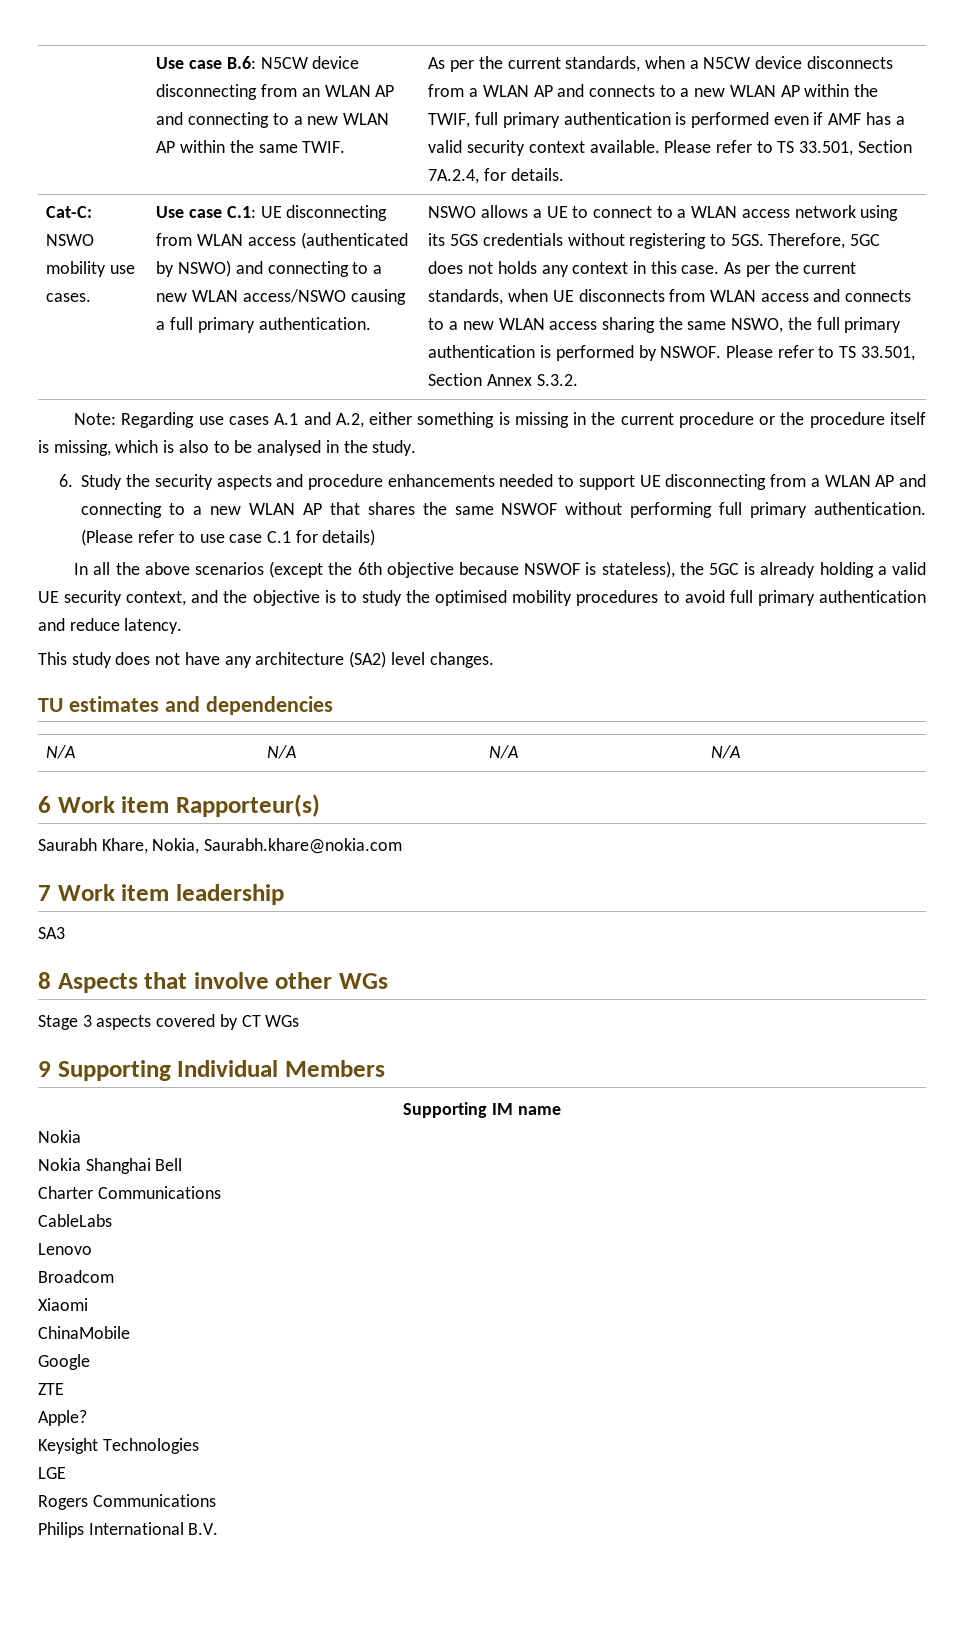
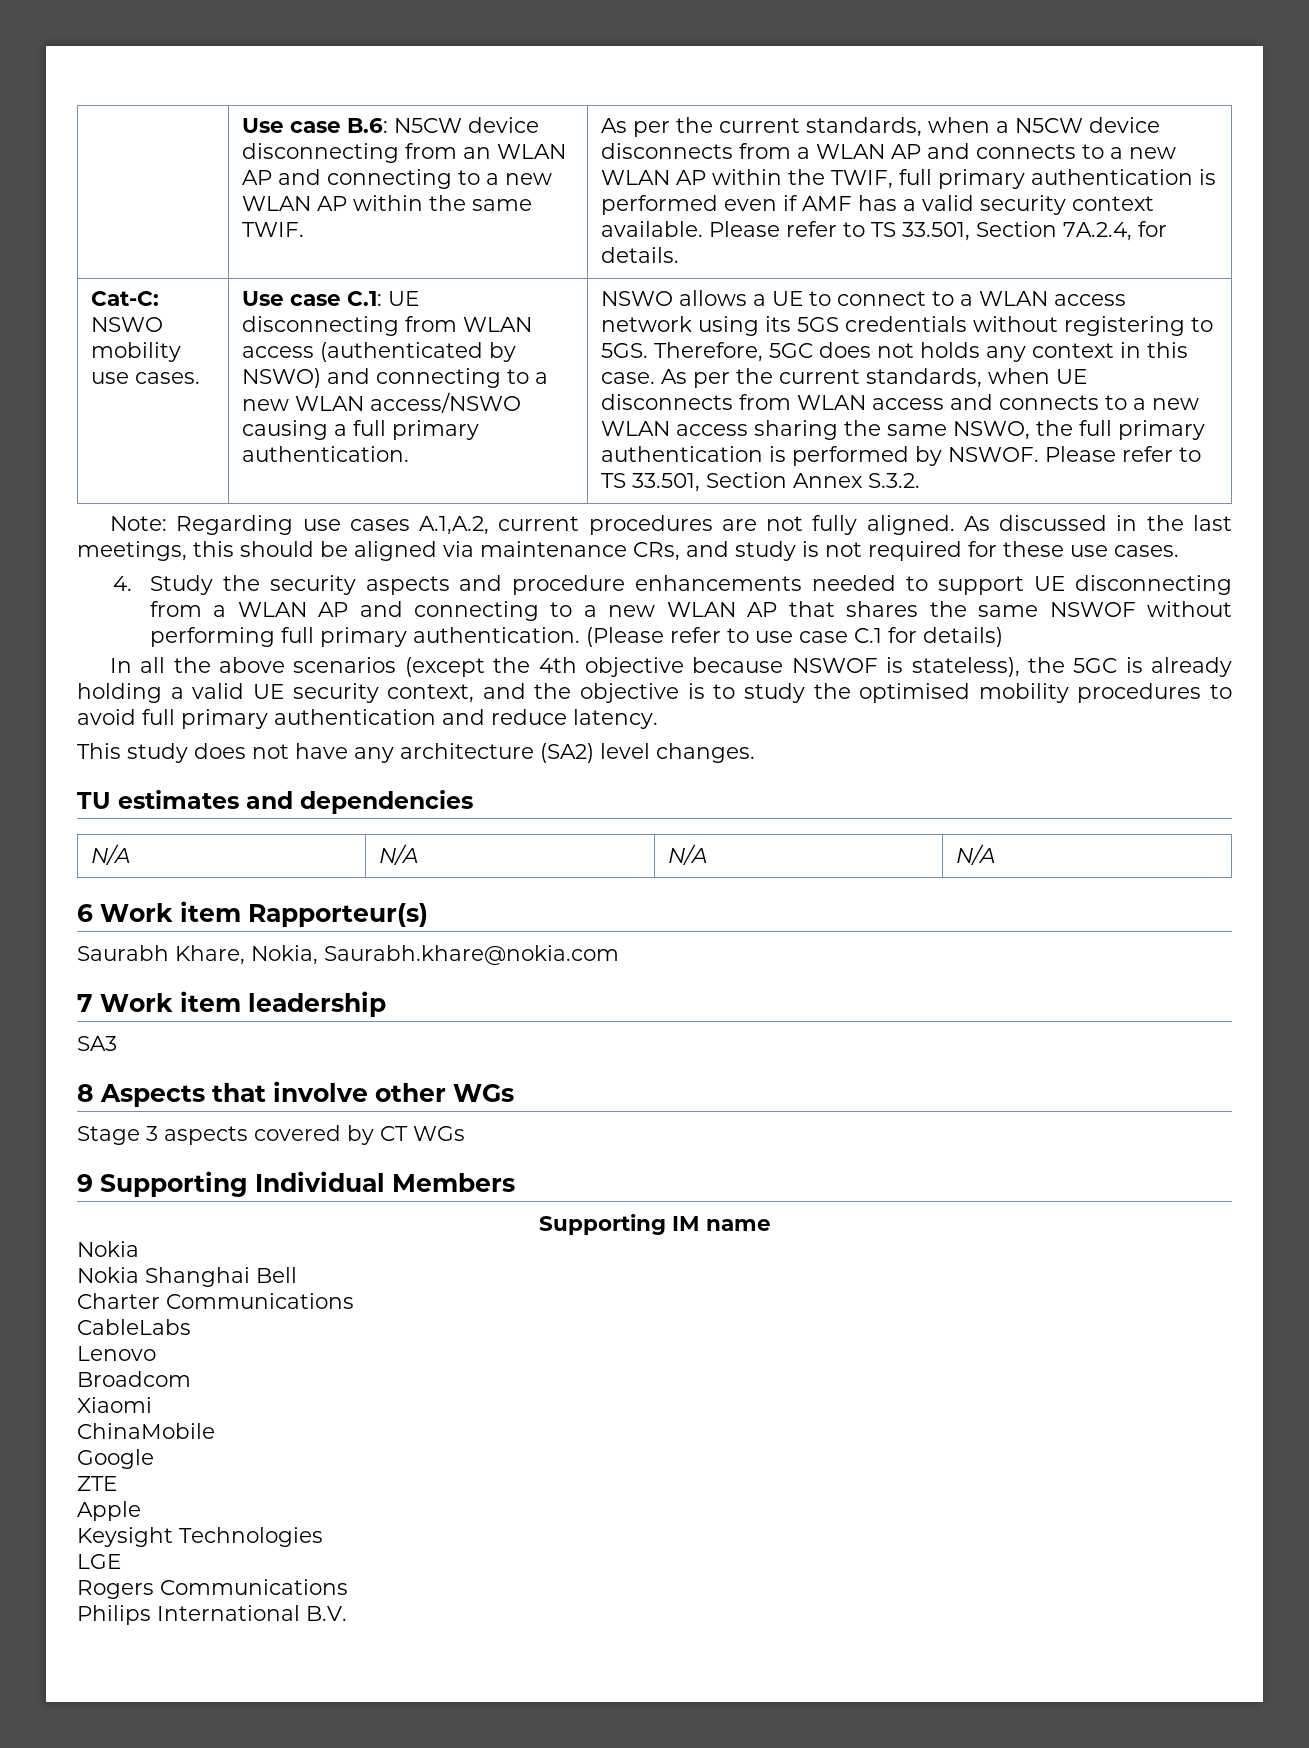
- Note: Regarding use cases A.1 and A.2, either something is missing in the current procedure or the procedure itself is missing, which is also to be analysed in the study.
- 6. Study the security aspects and procedure enhancements needed to support UE disconnecting from a WLAN AP and connecting to a new WLAN AP that shares the same NSWOF without performing full primary authentication.
+ Note: Regarding use cases A.1,A.2, current procedures are not fully aligned. As discussed in the last meetings, this should be aligned via maintenance CRs, and study is not required for these use cases.
+ 4. Study the security aspects and procedure enhancements needed to support UE disconnecting from a WLAN AP and connecting to a new WLAN AP that shares the same NSWOF without performing full primary authentication.
- In all the above scenarios (except the 6th objective because NSWOF is stateless), the 5GC is already holding a valid UE security context, and the objective is to study the optimised mobility procedures to avoid full primary authentication and reduce latency.
+ In all the above scenarios (except the 4th objective because NSWOF is stateless), the 5GC is already holding a valid UE security context, and the objective is to study the optimised mobility procedures to avoid full primary authentication and reduce latency.
- Apple?
+ Apple

